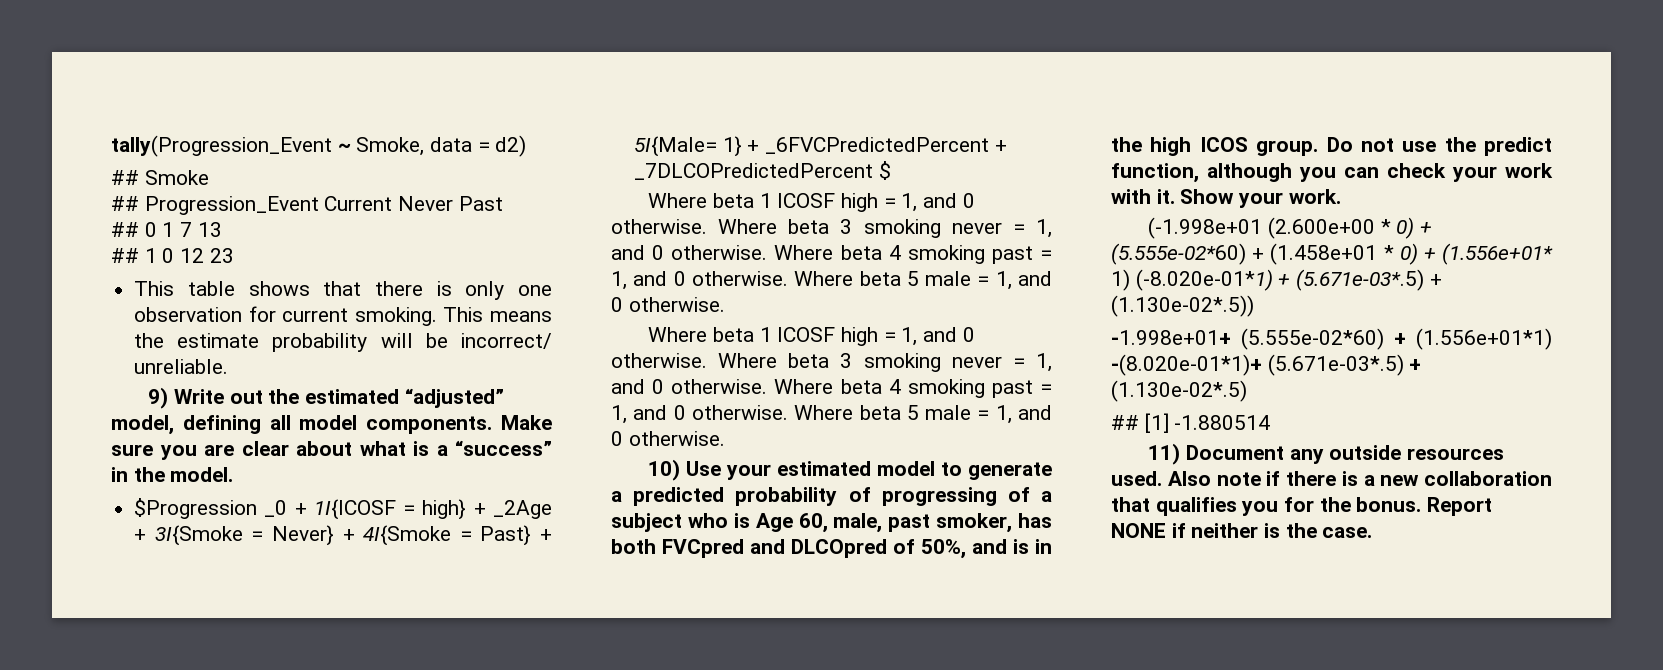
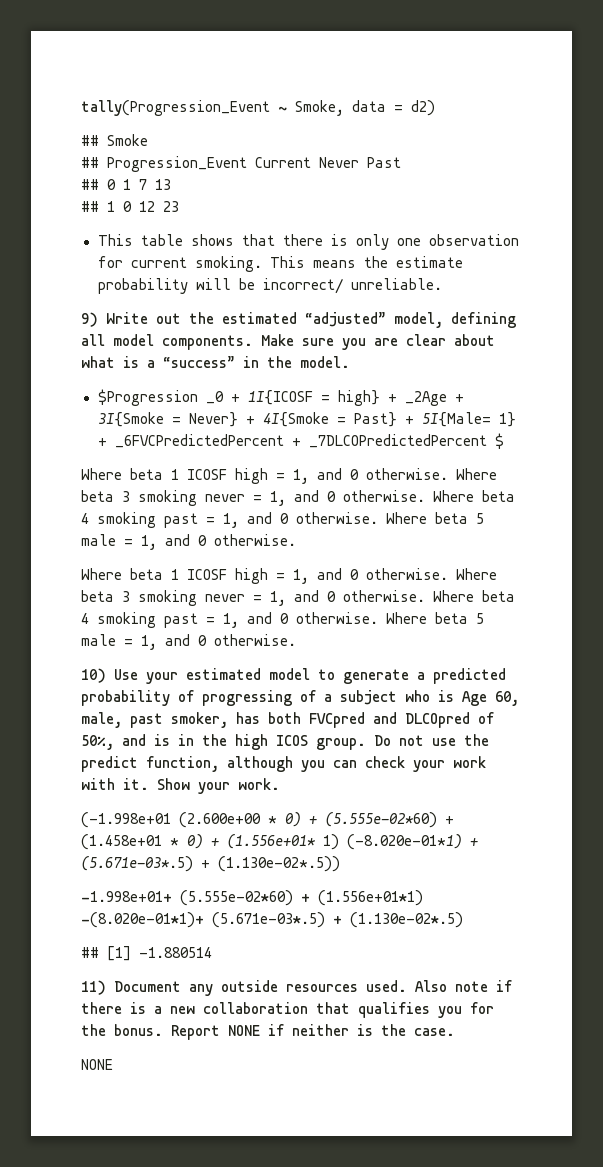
  Report NONE if neither is the case.
+ NONE

